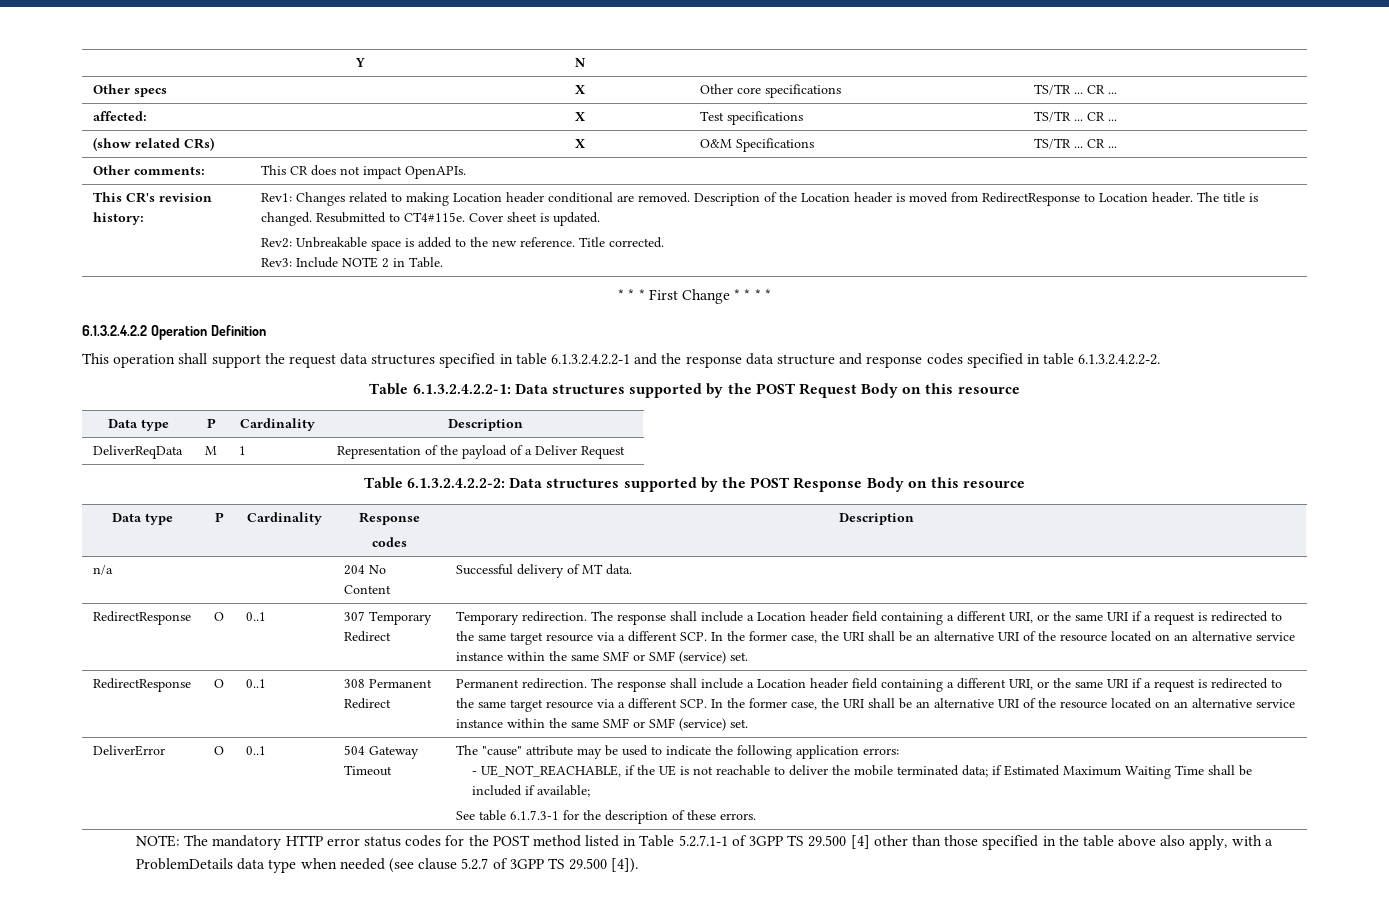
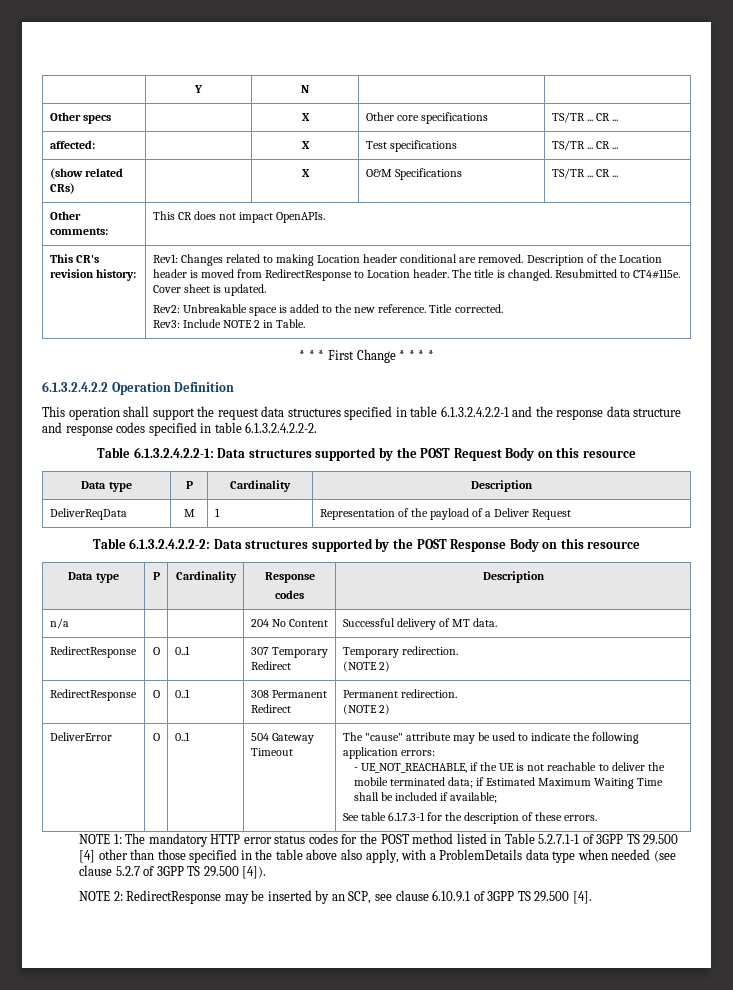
- Temporary redirection. The response shall include a Location header field containing a different URI, or the same URI if a request is redirected to the same target resource via a different SCP. In the former case, the URI shall be an alternative URI of the resource located on an alternative service instance within the same SMF or SMF (service) set.
+ Temporary redirection.
+ (NOTE 2)
- Permanent redirection. The response shall include a Location header field containing a different URI, or the same URI if a request is redirected to the same target resource via a different SCP. In the former case, the URI shall be an alternative URI of the resource located on an alternative service instance within the same SMF or SMF (service) set.
+ Permanent redirection.
+ (NOTE 2)
- NOTE: The mandatory HTTP error status codes for the POST method listed in Table 5.2.7.1-1 of 3GPP TS 29.500 [4] other than those specified in the table above also apply, with a ProblemDetails data type when needed (see clause 5.2.7 of 3GPP TS 29.500 [4]).
+ NOTE 1: The mandatory HTTP error status codes for the POST method listed in Table 5.2.7.1-1 of 3GPP TS 29.500 [4] other than those specified in the table above also apply, with a ProblemDetails data type when needed (see clause 5.2.7 of 3GPP TS 29.500 [4]).
+ NOTE 2: RedirectResponse may be inserted by an SCP, see clause 6.10.9.1 of 3GPP TS 29.500 [4].

